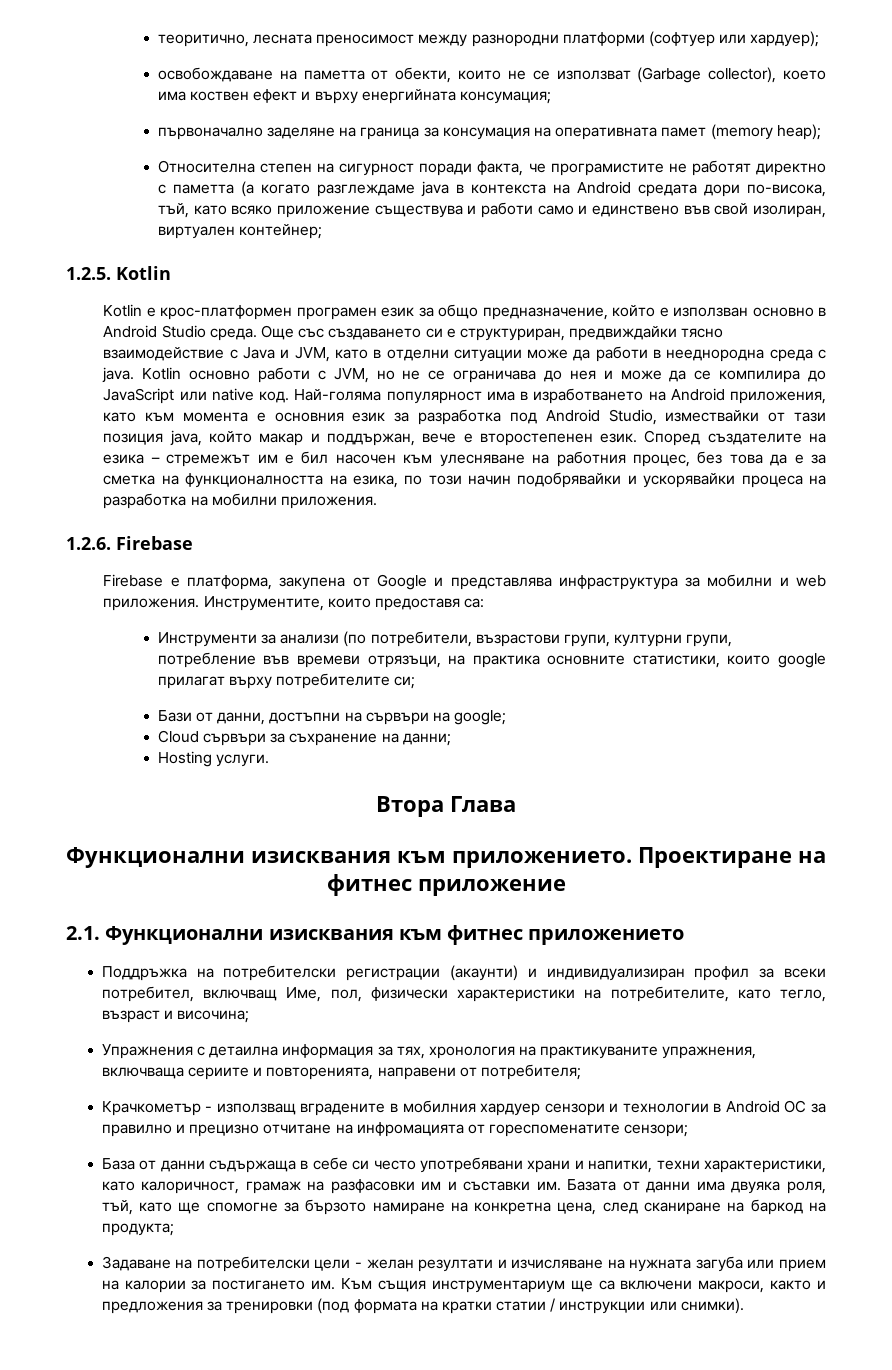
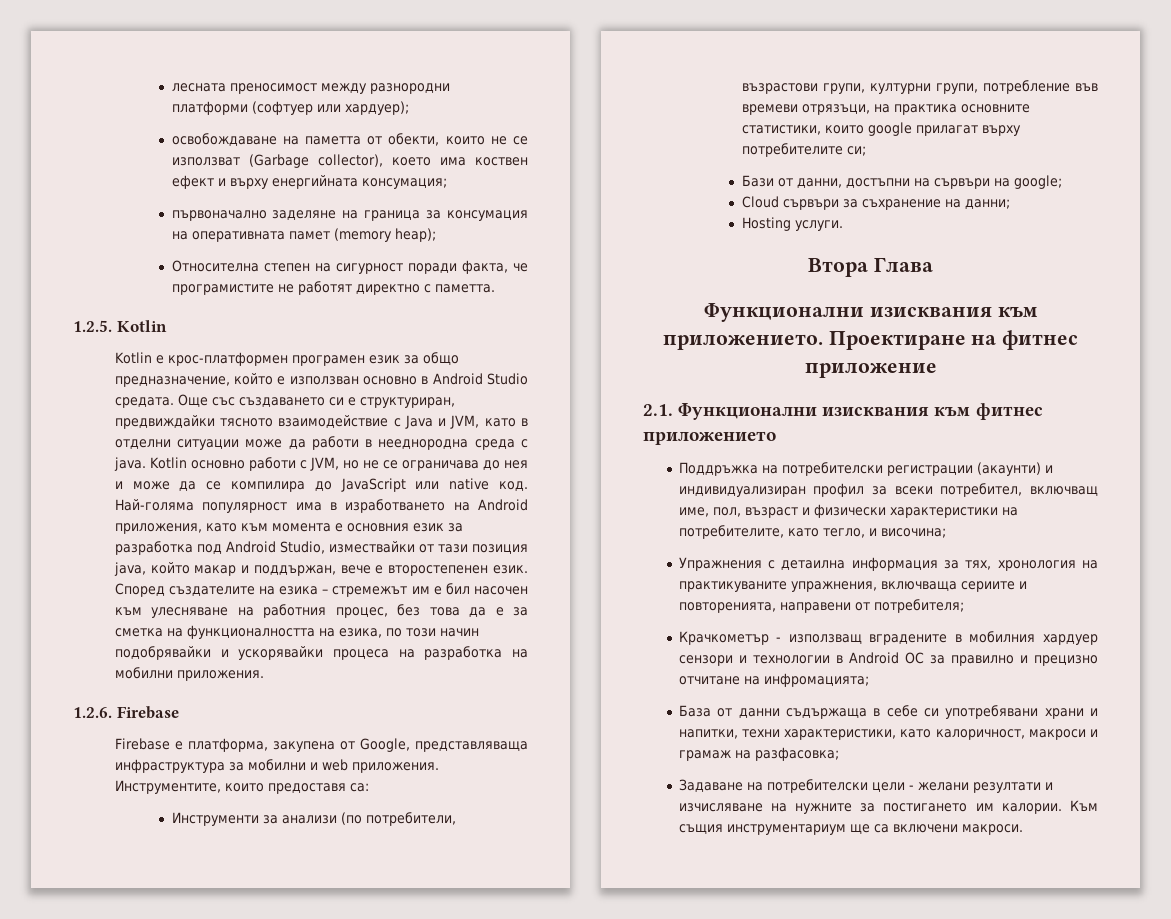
- теоритично, лесната преносимост между разнородни платформи (софтуер или хардуер);
+ лесната преносимост между разнородни платформи (софтуер или хардуер);
- Относителна степен на сигурност поради факта, че програмистите не работят директно с паметта (а когато разглеждаме java в контекста на Android средата дори по-висока, тъй, като всяко приложение съществува и работи само и единствено във свой изолиран, виртуален контейнер;
+ Относителна степен на сигурност поради факта, че програмистите не работят директно с паметта.
- Kotlin е крос-платформен програмен език за общо предназначение, който е използван основно в Android Studio среда.
+ Kotlin е крос-платформен програмен език за общо предназначение, който е използван основно в Android Studio средата.
- Още със създаването си е структуриран, предвиждайки тясно взаимодействие с Java и JVM, като в отделни ситуации може да работи в нееднородна среда с java.
+ Още със създаването си е структуриран, предвиждайки тясното взаимодействие с Java и JVM, като в отделни ситуации може да работи в нееднородна среда с java.
- Firebase е платформа, закупена от Google и представлява инфраструктура за мобилни и web приложения.
+ Firebase е платформа, закупена от Google, представляваща инфраструктура за мобилни и web приложения.
- Поддръжка на потребителски регистрации (акаунти) и индивидуализиран профил за всеки потребител, включващ Име, пол, физически характеристики на потребителите, като тегло, възраст и височина;
+ Поддръжка на потребителски регистрации (акаунти) и индивидуализиран профил за всеки потребител, включващ име, пол, възраст и физически характеристики на потребителите, като тегло, и височина;
- Крачкометър - използващ вградените в мобилния хардуер сензори и технологии в Android ОС за правилно и прецизно отчитане на инфромацията от гореспоменатите сензори;
+ Крачкометър - използващ вградените в мобилния хардуер сензори и технологии в Android ОС за правилно и прецизно отчитане на инфромацията;
- База от данни съдържаща в себе си често употребявани храни и напитки, техни характеристики, като калоричност, грамаж на разфасовки им и съставки им. Базата от данни има двуяка роля, тъй, като ще спомогне за бързото намиране на конкретна цена, след сканиране на баркод на продукта;
+ База от данни съдържаща в себе си употребявани храни и напитки, техни характеристики, като калоричност, макроси и грамаж на разфасовка;
- Задаване на потребителски цели - желан резултати и изчисляване на нужната загуба или прием на калории за постигането им. Към същия инструментариум ще са включени макроси, както и предложения за тренировки (под формата на кратки статии / инструкции или снимки).
+ Задаване на потребителски цели - желани резултати и изчисляване на нужните за постигането им калории. Към същия инструментариум ще са включени макроси.

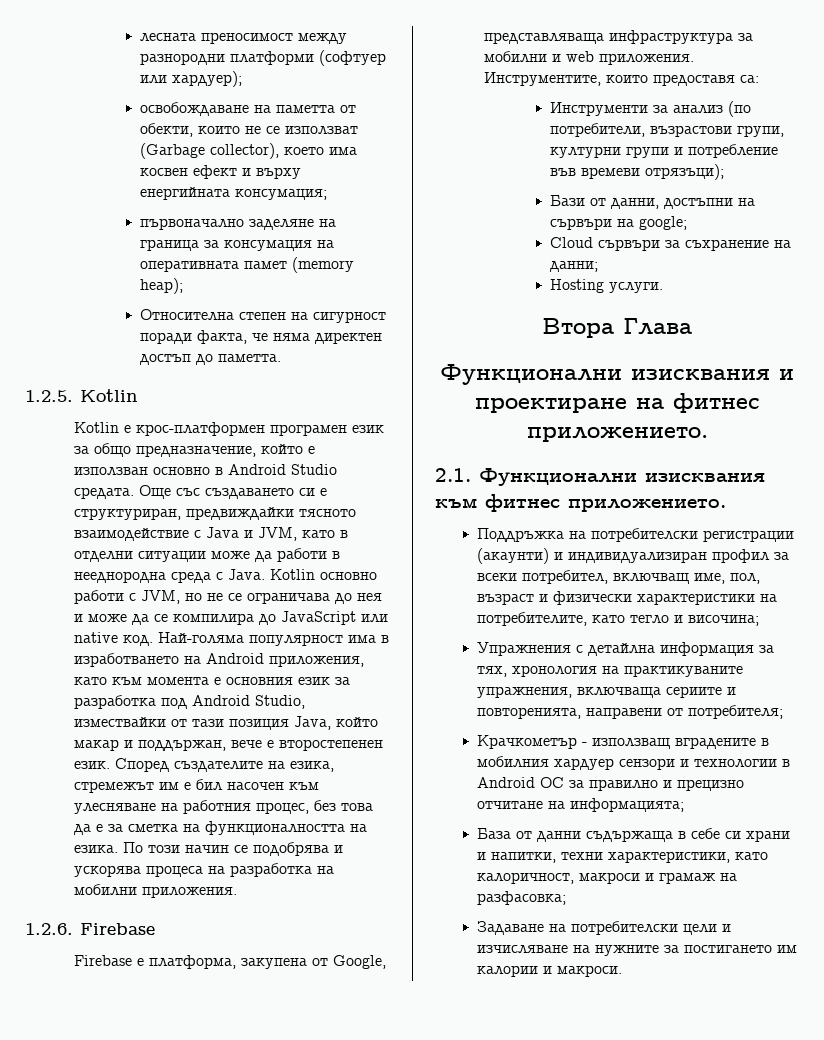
- освобождаване на паметта от обекти, които не се използват (Garbage collector), което има коствен ефект и върху енергийната консумация;
+ освобождаване на паметта от обекти, които не се използват (Garbage collector), което има косвен ефект и върху енергийната консумация;
- Относителна степен на сигурност поради факта, че програмистите не работят директно с паметта.
+ Относителна степен на сигурност поради факта, че няма директен достъп до паметта.
- Още със създаването си е структуриран, предвиждайки тясното взаимодействие с Java и JVM, като в отделни ситуации може да работи в нееднородна среда с java.
+ Още със създаването си е структуриран, предвиждайки тясното взаимодействие с Java и JVM, като в отделни ситуации може да работи в нееднородна среда с Java.
- Най-голяма популярност има в изработването на Android приложения, като към момента е основния език за разработка под Android Studio, измествайки от тази позиция java, който макар и поддържан, вече е второстепенен език.
+ Най-голяма популярност има в изработването на Android приложения, като към момента е основния език за разработка под Android Studio, измествайки от тази позиция Java, който макар и поддържан, вече е второстепенен език.
- Според създателите на езика – стремежът им е бил насочен към улесняване на работния процес, без това да е за сметка на функционалността на езика, по този начин подобрявайки и ускорявайки процеса на разработка на мобилни приложения.
+ Според създателите на езика, стремежът им е бил насочен към улесняване на работния процес, без това да е за сметка на функционалността на езика. По този начин се подобрява и ускорява процеса на разработка на мобилни приложения.
- Инструменти за анализи (по потребители, възрастови групи, културни групи, потребление във времеви отрязъци, на практика основните статистики, които google прилагат върху потребителите си;
+ Инструменти за анализ (по потребители, възрастови групи, културни групи и потребление във времеви отрязъци);
- Функционални изисквания към приложението. Проектиране на фитнес приложение
+ Функционални изисквания и проектиране на фитнес приложението.
- 2.1. Функционални изисквания към фитнес приложението
+ 2.1. Функционални изисквания към фитнес приложението.
- Поддръжка на потребителски регистрации (акаунти) и индивидуализиран профил за всеки потребител, включващ име, пол, възраст и физически характеристики на потребителите, като тегло, и височина;
+ Поддръжка на потребителски регистрации (акаунти) и индивидуализиран профил за всеки потребител, включващ име, пол, възраст и физически характеристики на потребителите, като тегло и височина;
- Упражнения с детаилна информация за тях, хронология на практикуваните упражнения, включваща сериите и повторенията, направени от потребителя;
+ Упражнения с детайлна информация за тях, хронология на практикуваните упражнения, включваща сериите и повторенията, направени от потребителя;
- Крачкометър - използващ вградените в мобилния хардуер сензори и технологии в Android ОС за правилно и прецизно отчитане на инфромацията;
+ Крачкометър - използващ вградените в мобилния хардуер сензори и технологии в Android ОС за правилно и прецизно отчитане на информацията;
- База от данни съдържаща в себе си употребявани храни и напитки, техни характеристики, като калоричност, макроси и грамаж на разфасовка;
+ База от данни съдържаща в себе си храни и напитки, техни характеристики, като калоричност, макроси и грамаж на разфасовка;
- Задаване на потребителски цели - желани резултати и изчисляване на нужните за постигането им калории. Към същия инструментариум ще са включени макроси.
+ Задаване на потребителски цели и изчисляване на нужните за постигането им калории и макроси.

